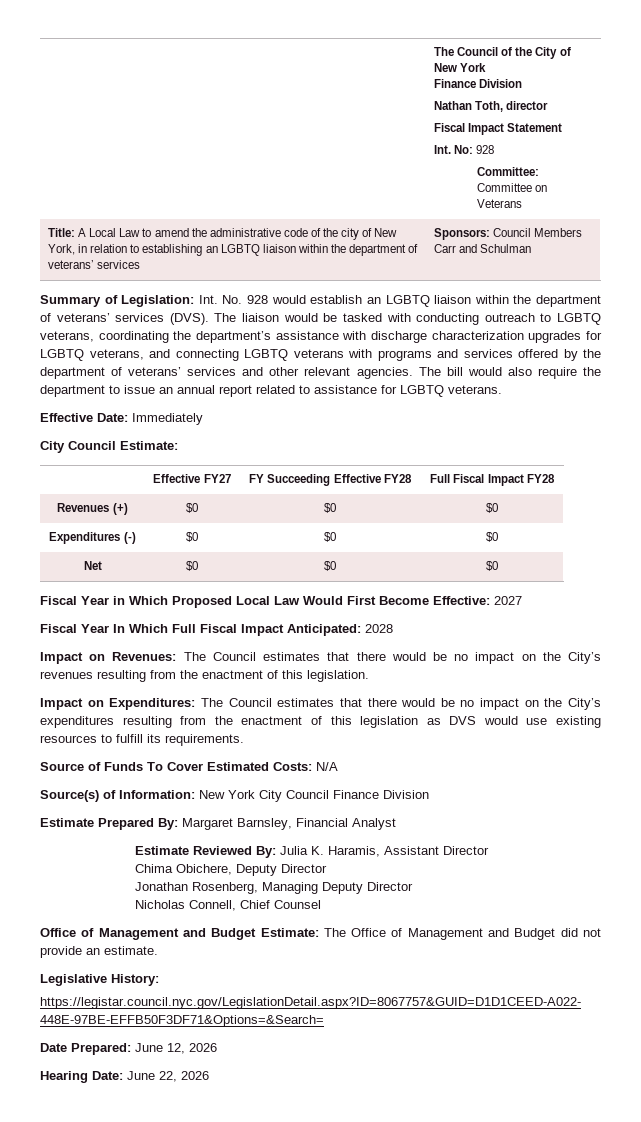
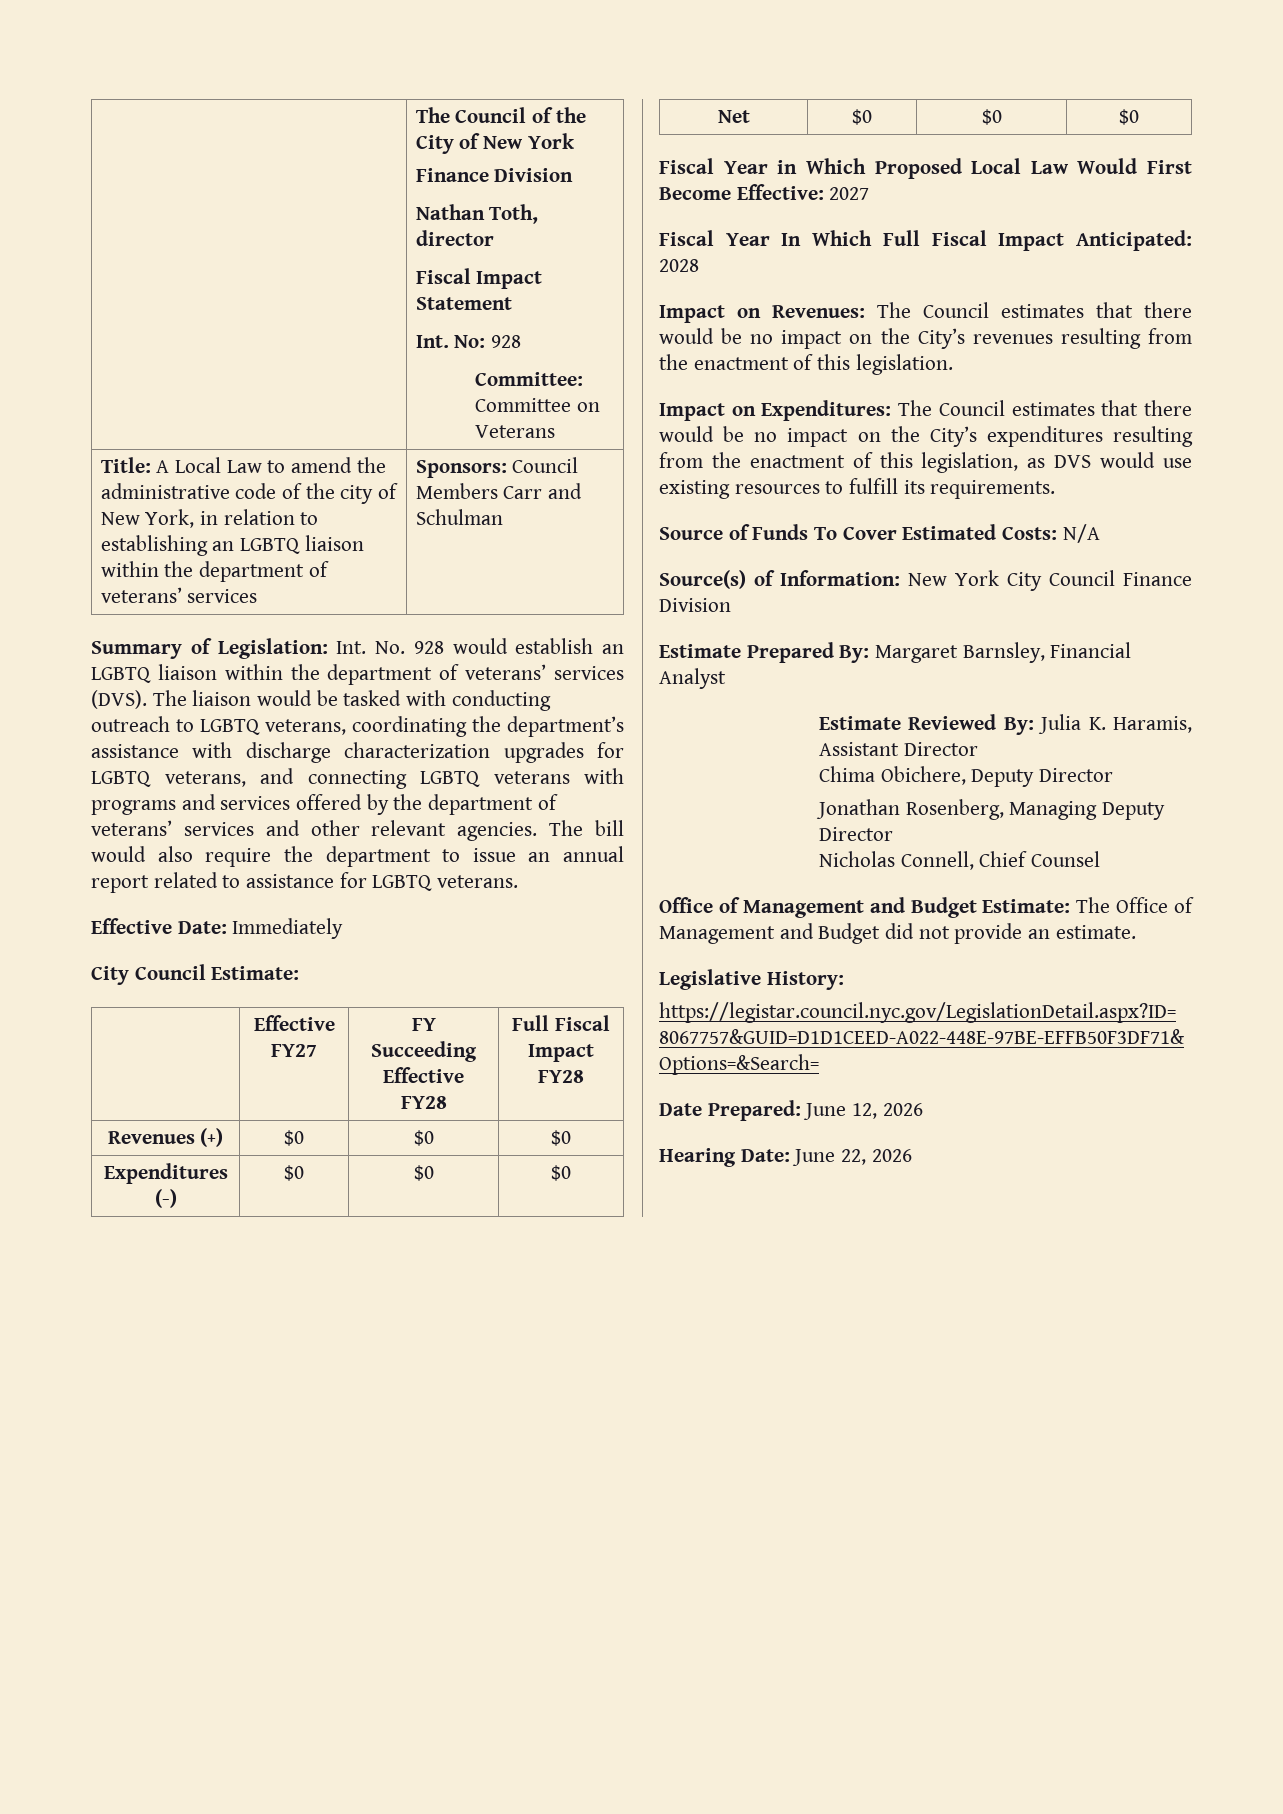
- Impact on Expenditures: The Council estimates that there would be no impact on the City’s expenditures resulting from the enactment of this legislation as DVS would use existing resources to fulfill its requirements.
+ Impact on Expenditures: The Council estimates that there would be no impact on the City’s expenditures resulting from the enactment of this legislation, as DVS would use existing resources to fulfill its requirements.

